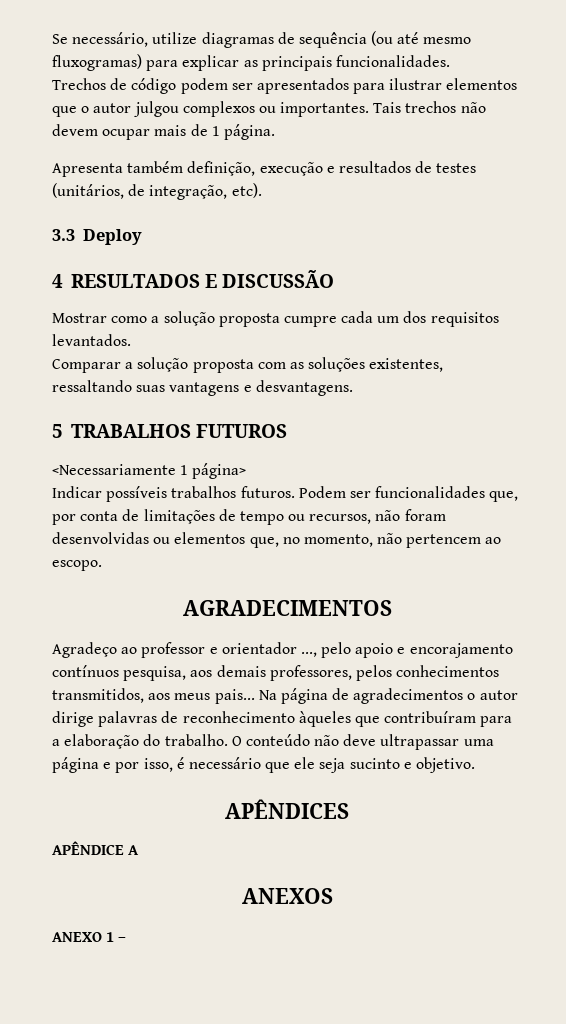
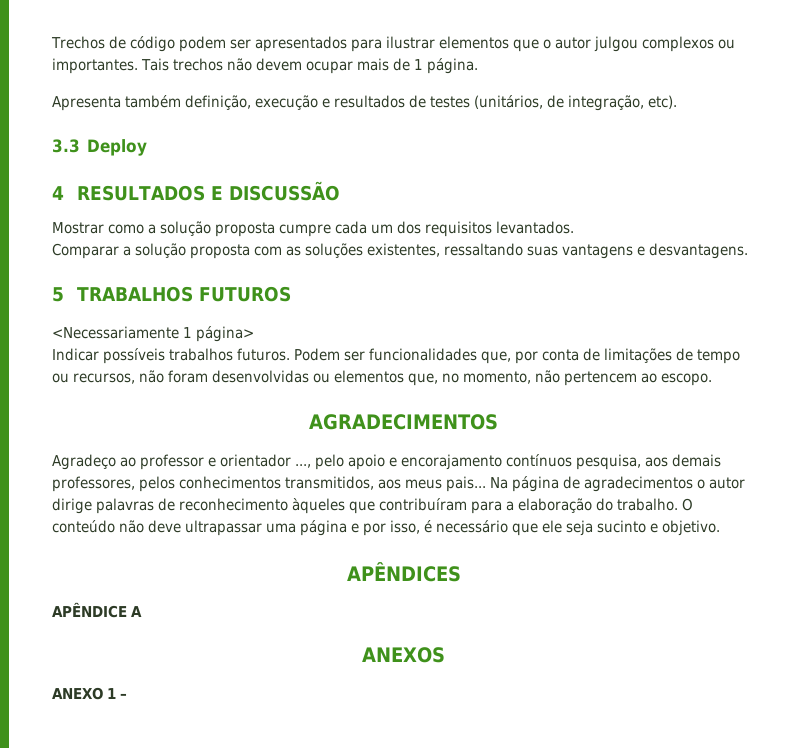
- Se necessário, utilize diagramas de sequência (ou até mesmo fluxogramas) para explicar as principais funcionalidades.

